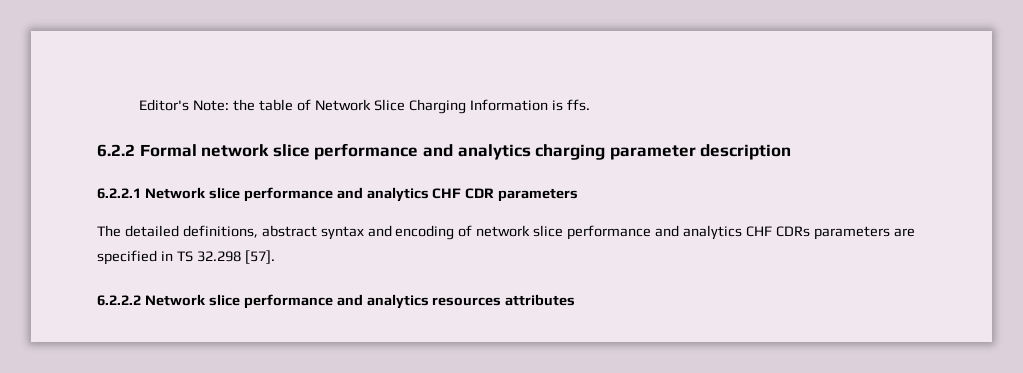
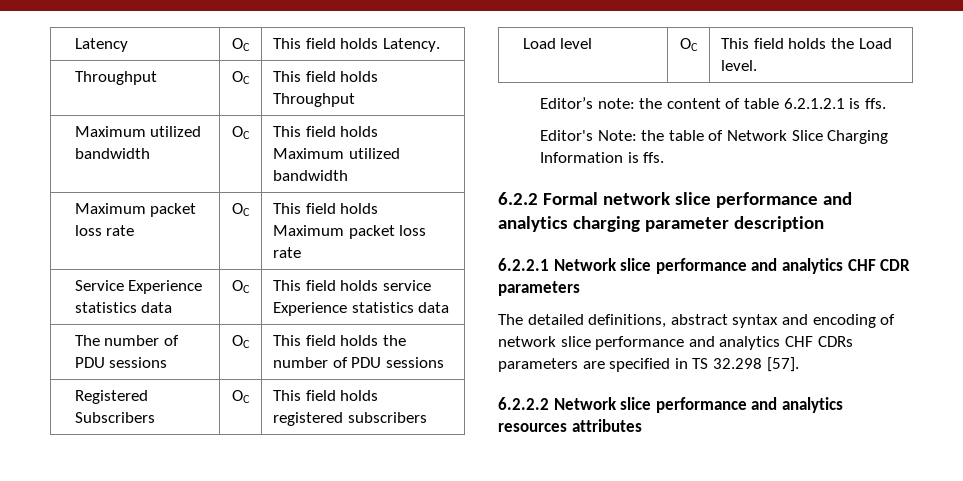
+ Latency | OC | This field holds Latency.
+ Throughput | OC | This field holds Throughput
+ Maximum utilized bandwidth | OC | This field holds Maximum utilized bandwidth
+ Maximum packet loss rate | OC | This field holds Maximum packet loss rate
+ Service Experience statistics data | OC | This field holds service Experience statistics data
+ The number of PDU sessions | OC | This field holds the number of PDU sessions
+ Registered Subscribers | OC | This field holds registered subscribers
+ Load level | OC | This field holds the Load level.
+ Editor’s note: the content of table 6.2.1.2.1 is ffs.

